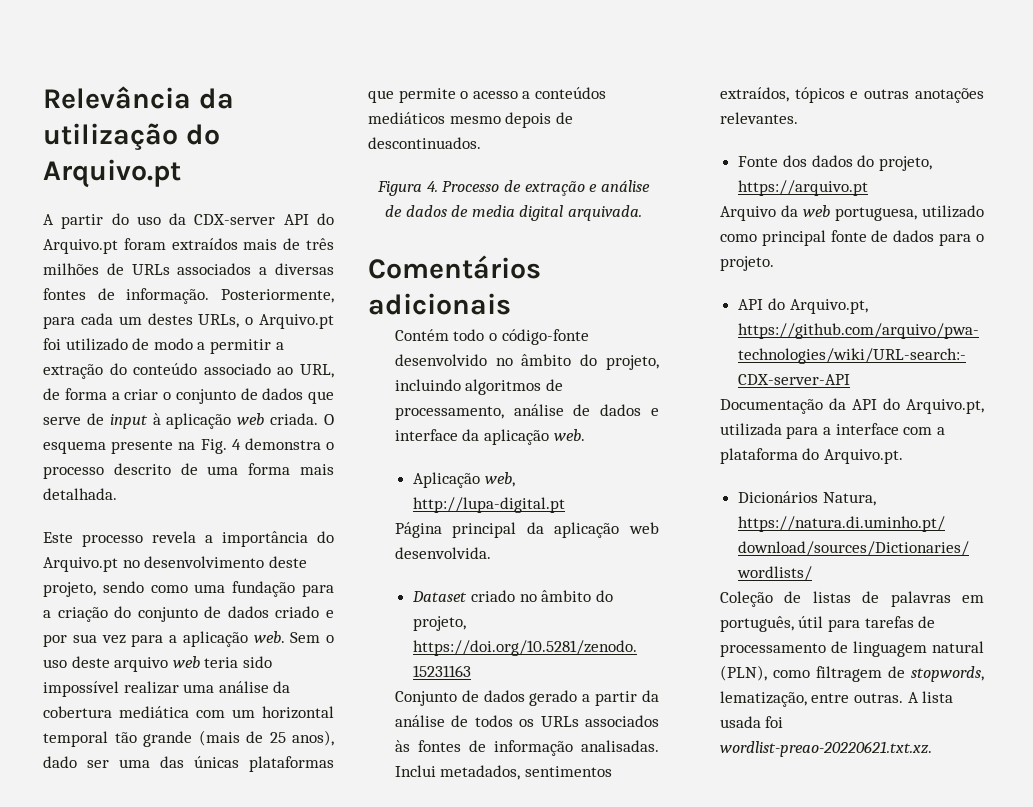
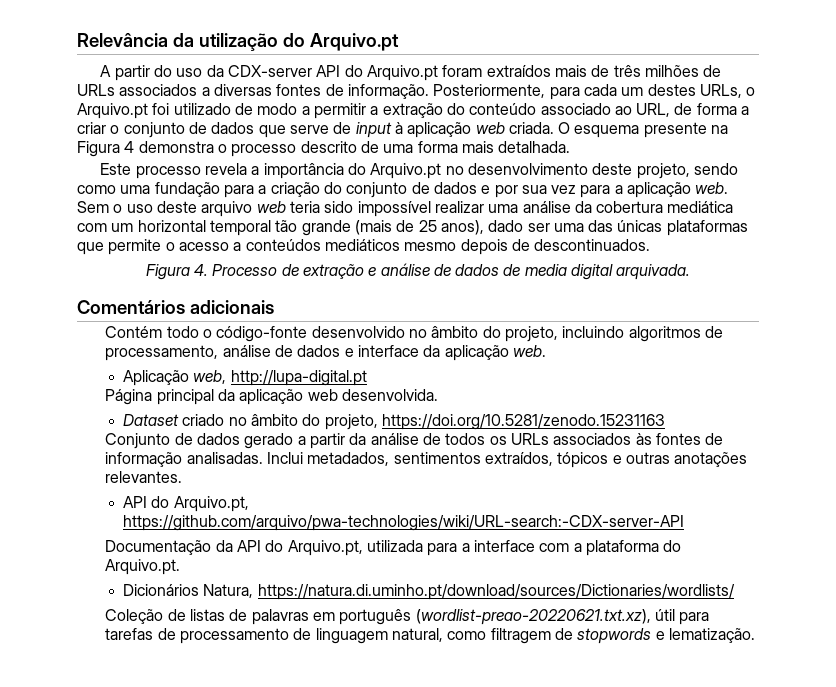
- O esquema presente na Fig. 4 demonstra o processo descrito de uma forma mais detalhada.
+ O esquema presente na Figura 4 demonstra o processo descrito de uma forma mais detalhada.
- Este processo revela a importância do Arquivo.pt no desenvolvimento deste projeto, sendo como uma fundação para a criação do conjunto de dados criado e por sua vez para a aplicação web.
+ Este processo revela a importância do Arquivo.pt no desenvolvimento deste projeto, sendo como uma fundação para a criação do conjunto de dados e por sua vez para a aplicação web.
- Fonte dos dados do projeto, https://arquivo.pt
- Arquivo da web portuguesa, utilizado como principal fonte de dados para o projeto.
- Coleção de listas de palavras em português, útil para tarefas de processamento de linguagem natural (PLN), como filtragem de stopwords, lematização, entre outras. A lista usada foi wordlist-preao-20220621.txt.xz.
+ Coleção de listas de palavras em português (wordlist-preao-20220621.txt.xz), útil para tarefas de processamento de linguagem natural, como filtragem de stopwords e lematização.

